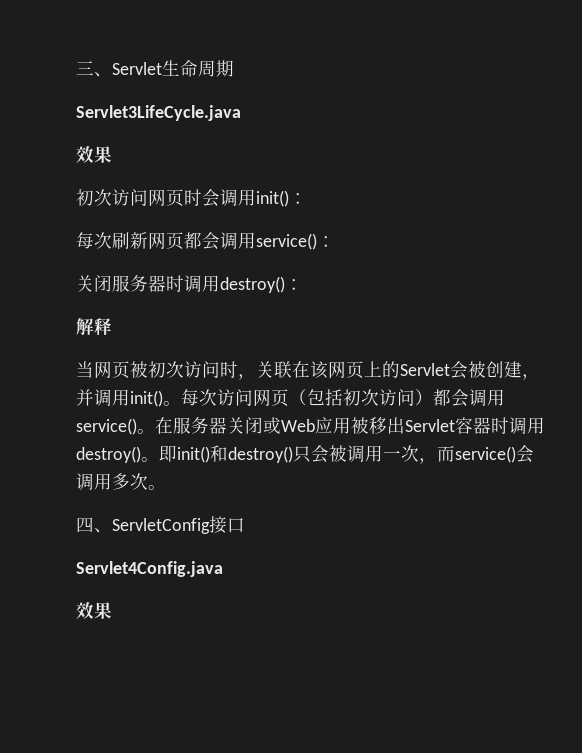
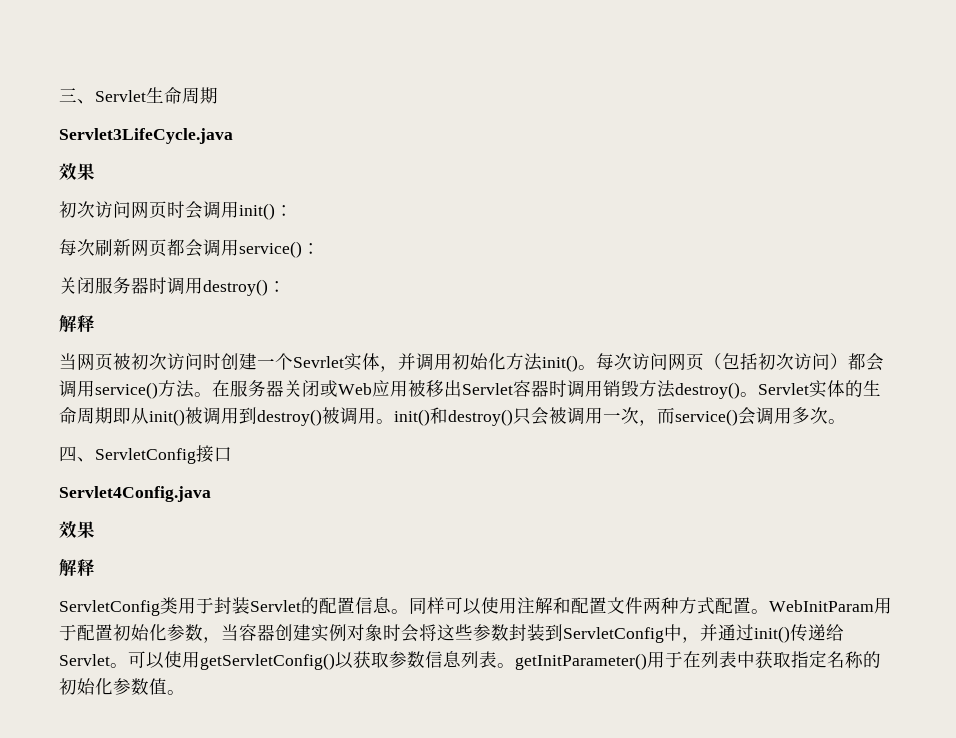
- 当网页被初次访问时，关联在该网页上的Servlet会被创建，并调用init()。
+ 当网页被初次访问时创建一个Sevrlet实体，并调用初始化方法init()。
- 每次访问网页（包括初次访问）都会调用service()。
+ 每次访问网页（包括初次访问）都会调用service()方法。
- 在服务器关闭或Web应用被移出Servlet容器时调用destroy()。即init()和destroy()只会被调用一次，而service()会调用多次。
+ 在服务器关闭或Web应用被移出Servlet容器时调用销毁方法destroy()。Servlet实体的生命周期即从init()被调用到destroy()被调用。init()和destroy()只会被调用一次，而service()会调用多次。
  Servlet4Config.java
  效果
+ 解释
+ ServletConfig类用于封装Servlet的配置信息。同样可以使用注解和配置文件两种方式配置。WebInitParam用于配置初始化参数，当容器创建实例对象时会将这些参数封装到ServletConfig中，并通过init()传递给Servlet。可以使用getServletConfig()以获取参数信息列表。getInitParameter()用于在列表中获取指定名称的初始化参数值。

